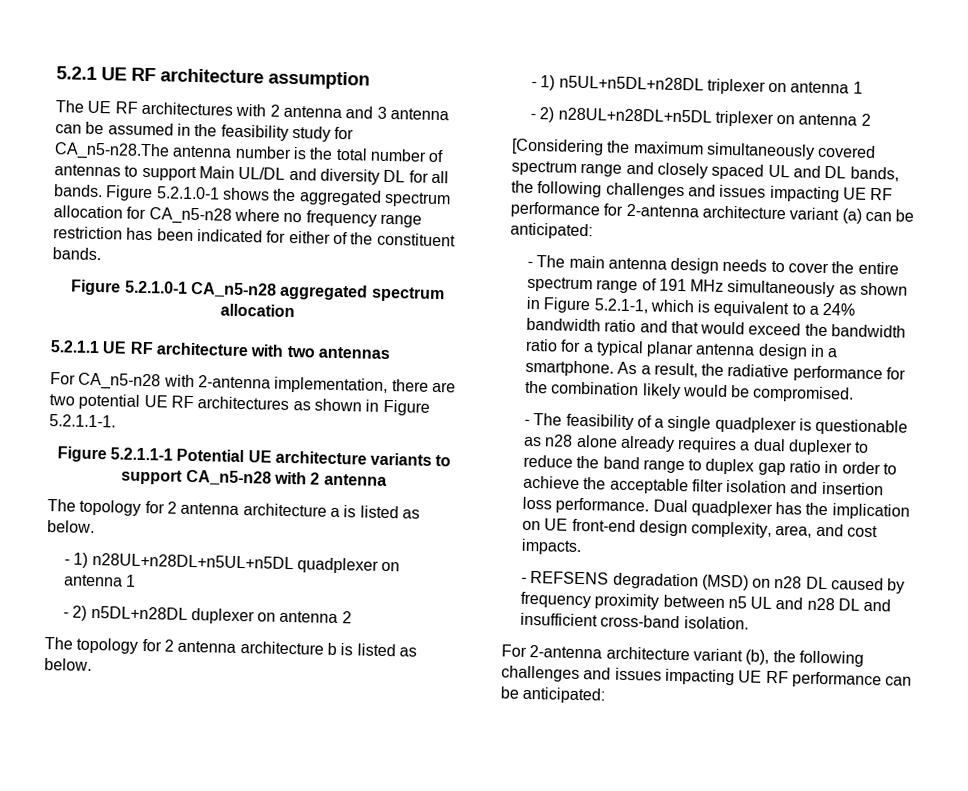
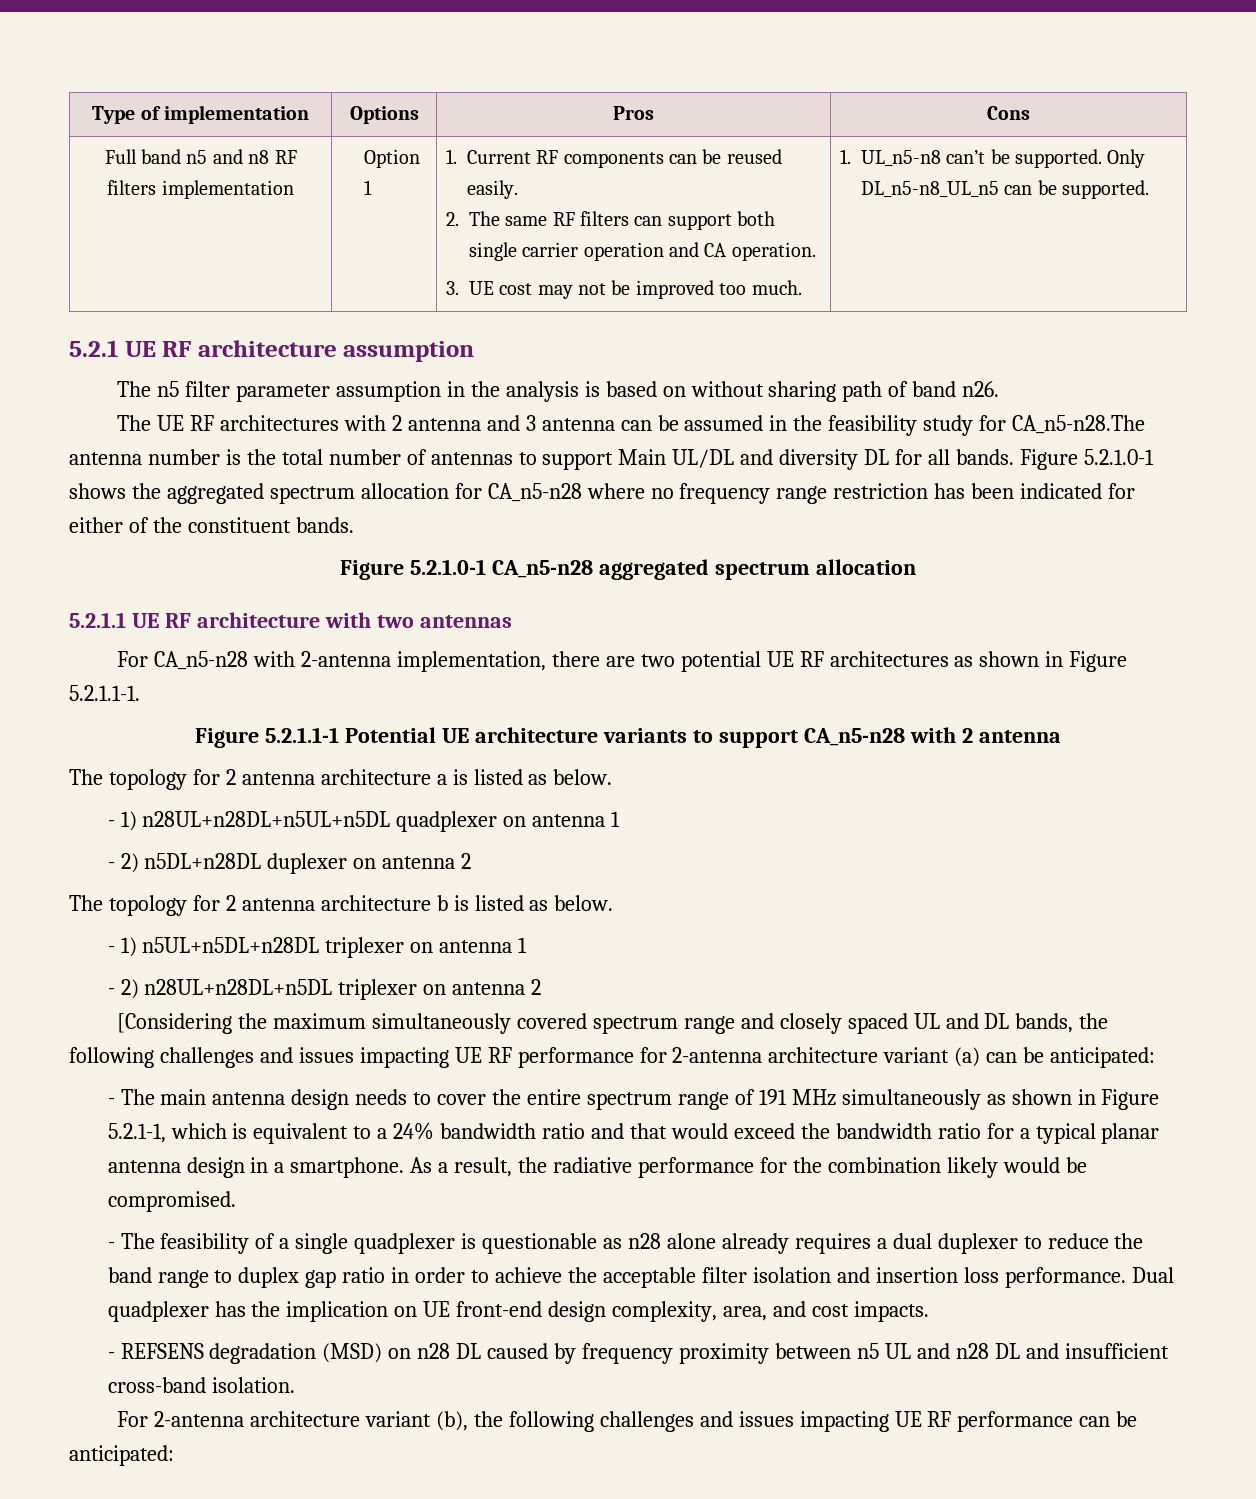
+ Type of implementation | Options | Pros | Cons
+ Full band n5 and n8 RF filters implementation | Option 1 | 1. Current RF components can be reused easily.
+ 2. The same RF filters can support both single carrier operation and CA operation.
+ 3. UE cost may not be improved too much. | 1. UL_n5-n8 can’t be supported. Only DL_n5-n8_UL_n5 can be supported.
+ The n5 filter parameter assumption in the analysis is based on without sharing path of band n26.

